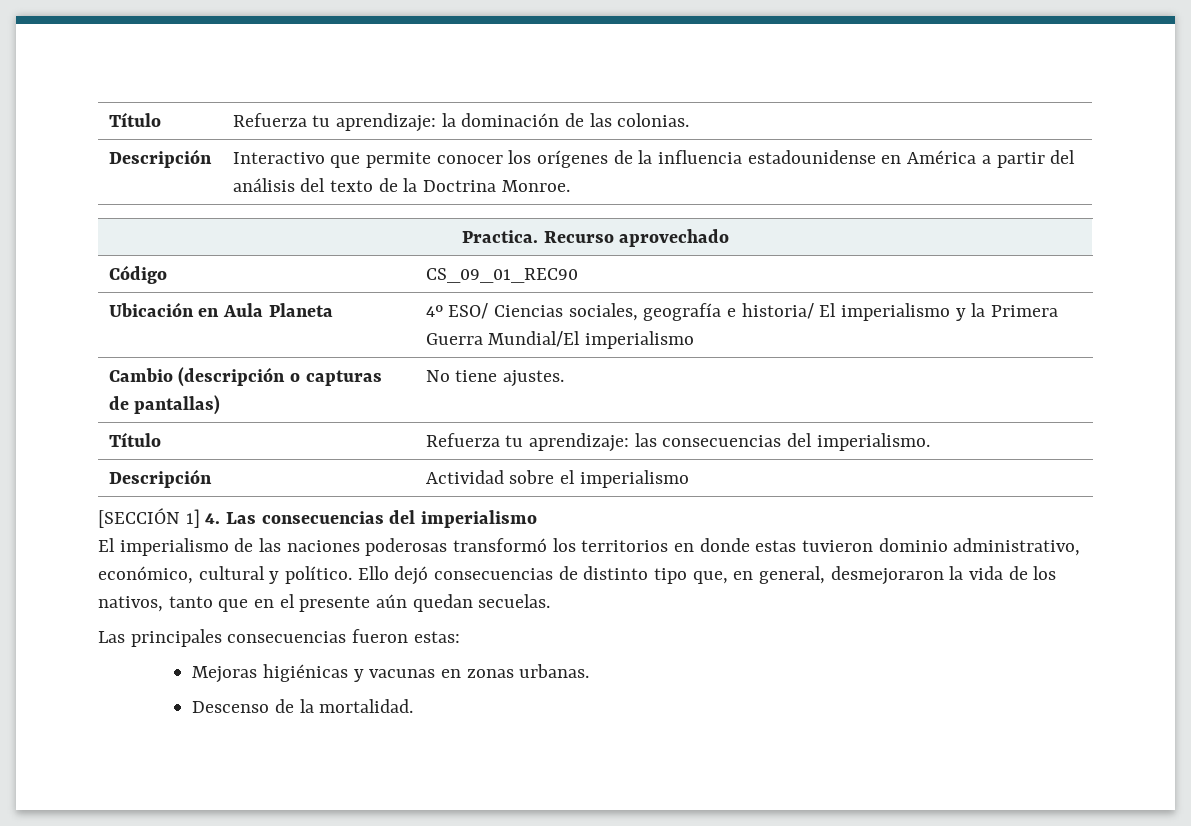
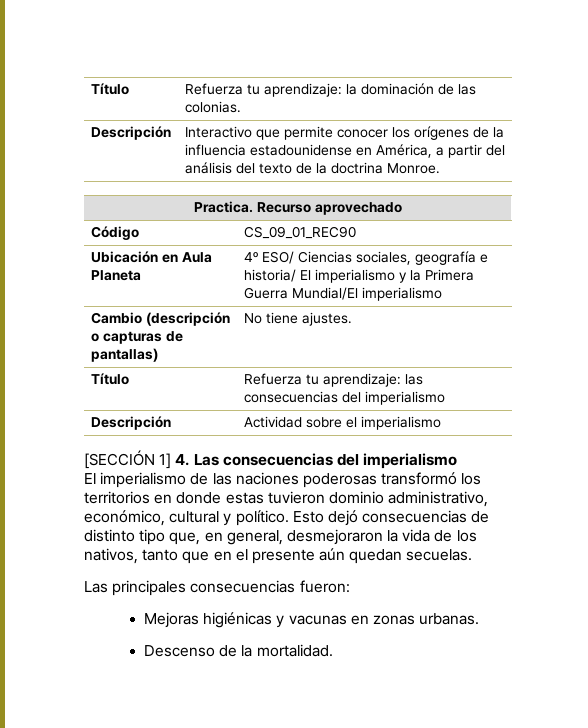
- Descripción | Interactivo que permite conocer los orígenes de la influencia estadounidense en América a partir del análisis del texto de la Doctrina Monroe.
+ Descripción | Interactivo que permite conocer los orígenes de la influencia estadounidense en América, a partir del análisis del texto de la doctrina Monroe.
- Título | Refuerza tu aprendizaje: las consecuencias del imperialismo.
+ Título | Refuerza tu aprendizaje: las consecuencias del imperialismo
- Ello dejó consecuencias de distinto tipo que, en general, desmejoraron la vida de los nativos, tanto que en el presente aún quedan secuelas.
+ Esto dejó consecuencias de distinto tipo que, en general, desmejoraron la vida de los nativos, tanto que en el presente aún quedan secuelas.
- Las principales consecuencias fueron estas:
+ Las principales consecuencias fueron:

